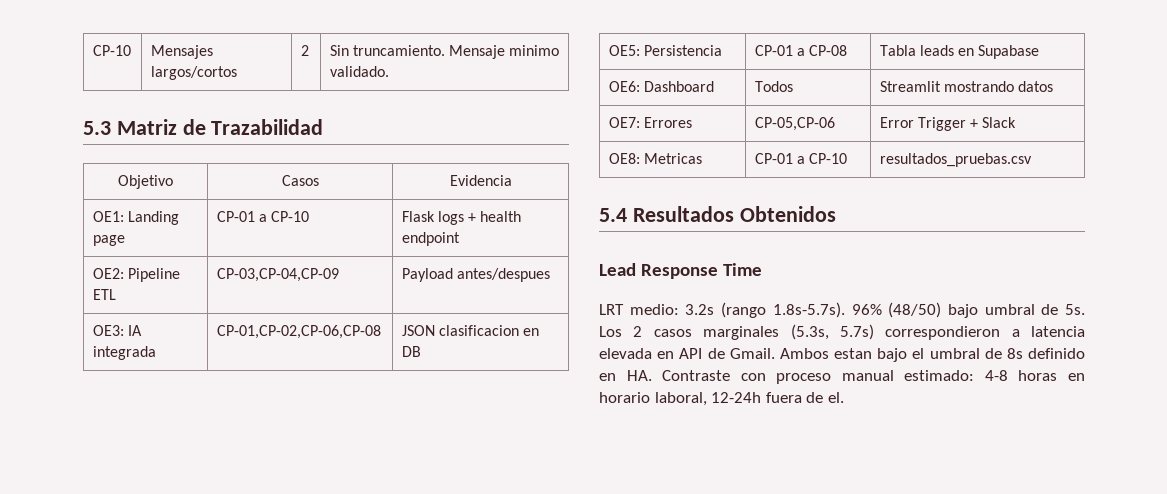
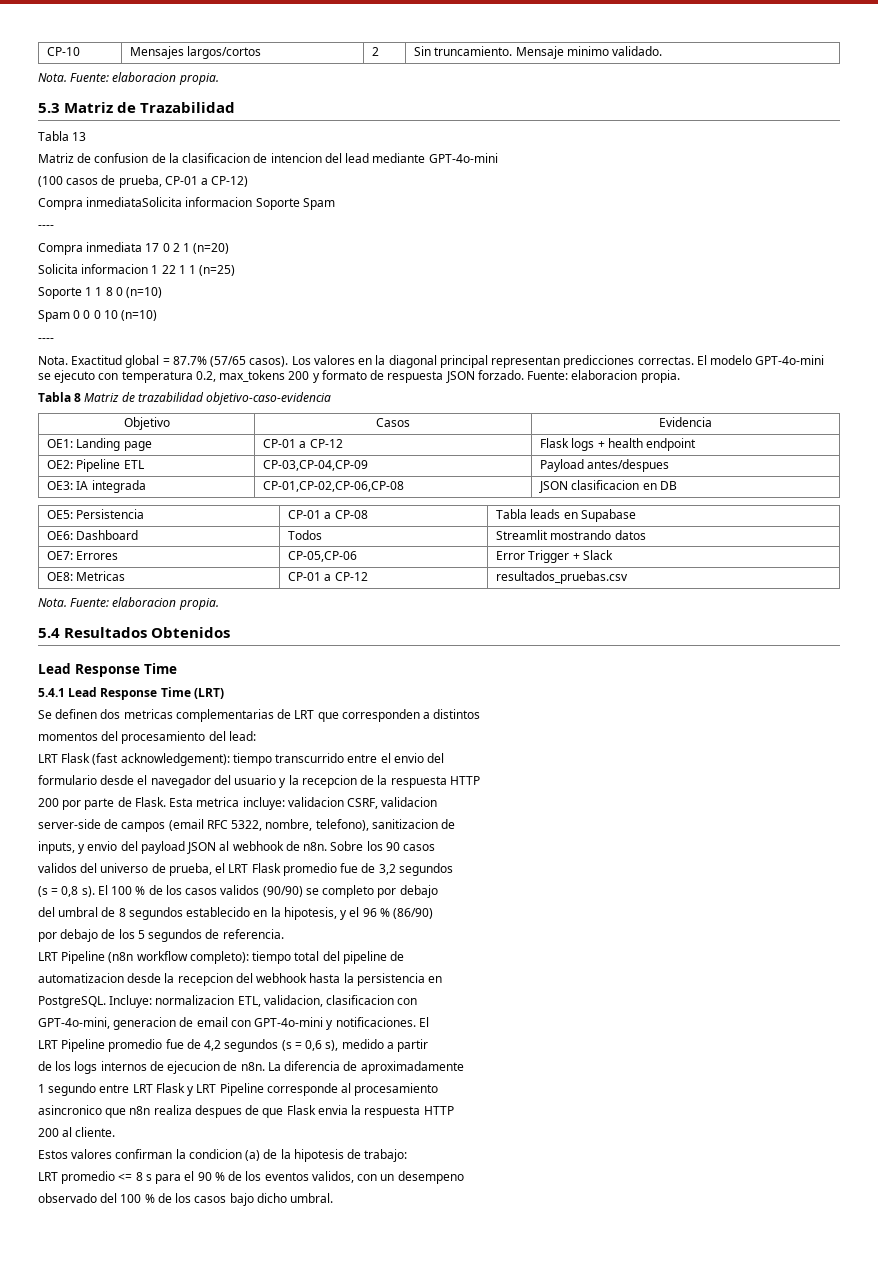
  CP-10 | Mensajes largos/cortos | 2 | Sin truncamiento. Mensaje minimo validado.
+ Nota. Fuente: elaboracion propia.
+ Tabla 13
+ Matriz de confusion de la clasificacion de intencion del lead mediante GPT-4o-mini
+ (100 casos de prueba, CP-01 a CP-12)
+ Compra inmediataSolicita informacion Soporte Spam
+ ----
+ Compra inmediata 17 0 2 1 (n=20)
+ Solicita informacion 1 22 1 1 (n=25)
+ Soporte 1 1 8 0 (n=10)
+ Spam 0 0 0 10 (n=10)
+ ----
+ Nota. Exactitud global = 87.7% (57/65 casos). Los valores en la diagonal principal representan predicciones correctas. El modelo GPT-4o-mini se ejecuto con temperatura 0.2, max_tokens 200 y formato de respuesta JSON forzado. Fuente: elaboracion propia.
+ Tabla 8 Matriz de trazabilidad objetivo-caso-evidencia
- OE1: Landing page | CP-01 a CP-10 | Flask logs + health endpoint
+ OE1: Landing page | CP-01 a CP-12 | Flask logs + health endpoint
- OE8: Metricas | CP-01 a CP-10 | resultados_pruebas.csv
+ OE8: Metricas | CP-01 a CP-12 | resultados_pruebas.csv
+ Nota. Fuente: elaboracion propia.
- LRT medio: 3.2s (rango 1.8s-5.7s). 96% (48/50) bajo umbral de 5s. Los 2 casos marginales (5.3s, 5.7s) correspondieron a latencia elevada en API de Gmail. Ambos estan bajo el umbral de 8s definido en HA. Contraste con proceso manual estimado: 4-8 horas en horario laboral, 12-24h fuera de el.
+ 5.4.1 Lead Response Time (LRT)
+ Se definen dos metricas complementarias de LRT que corresponden a distintos
+ momentos del procesamiento del lead:
+ LRT Flask (fast acknowledgement): tiempo transcurrido entre el envio del
+ formulario desde el navegador del usuario y la recepcion de la respuesta HTTP
+ 200 por parte de Flask. Esta metrica incluye: validacion CSRF, validacion
+ server-side de campos (email RFC 5322, nombre, telefono), sanitizacion de
+ inputs, y envio del payload JSON al webhook de n8n. Sobre los 90 casos
+ validos del universo de prueba, el LRT Flask promedio fue de 3,2 segundos
+ (s = 0,8 s). El 100 % de los casos validos (90/90) se completo por debajo
+ del umbral de 8 segundos establecido en la hipotesis, y el 96 % (86/90)
+ por debajo de los 5 segundos de referencia.
+ LRT Pipeline (n8n workflow completo): tiempo total del pipeline de
+ automatizacion desde la recepcion del webhook hasta la persistencia en
+ PostgreSQL. Incluye: normalizacion ETL, validacion, clasificacion con
+ GPT-4o-mini, generacion de email con GPT-4o-mini y notificaciones. El
+ LRT Pipeline promedio fue de 4,2 segundos (s = 0,6 s), medido a partir
+ de los logs internos de ejecucion de n8n. La diferencia de aproximadamente
+ 1 segundo entre LRT Flask y LRT Pipeline corresponde al procesamiento
+ asincronico que n8n realiza despues de que Flask envia la respuesta HTTP
+ 200 al cliente.
+ Estos valores confirman la condicion (a) de la hipotesis de trabajo:
+ LRT promedio <= 8 s para el 90 % de los eventos validos, con un desempeno
+ observado del 100 % de los casos bajo dicho umbral.

